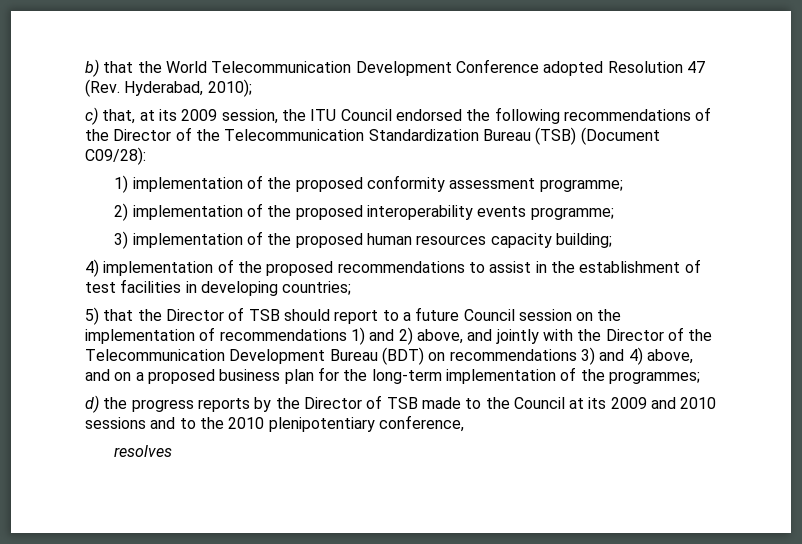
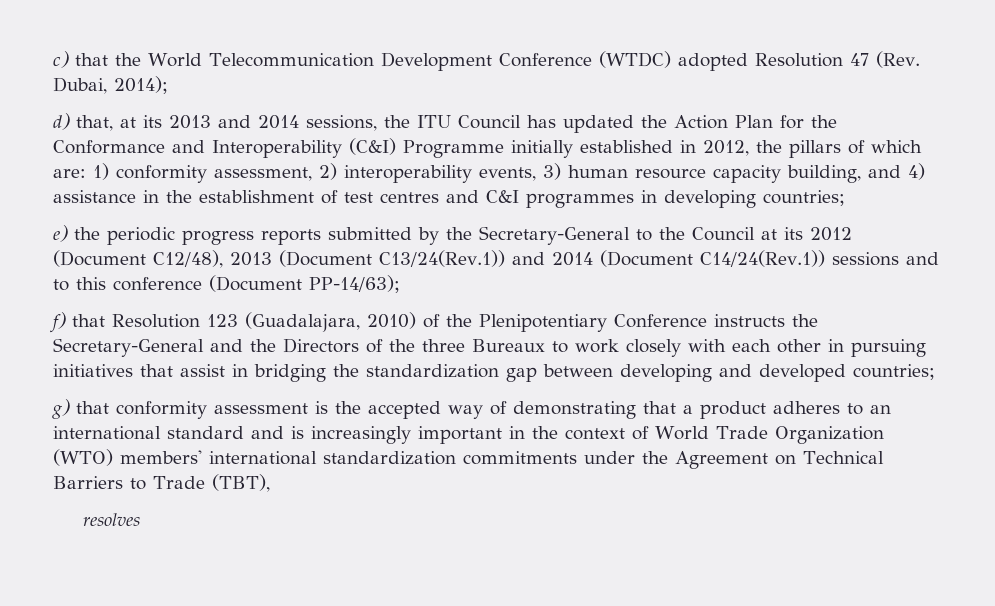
- b) that the World Telecommunication Development Conference adopted Resolution 47 (Rev. Hyderabad, 2010);
- c) that, at its 2009 session, the ITU Council endorsed the following recommendations of the Director of the Telecommunication Standardization Bureau (TSB) (Document C09/28):
- 1) implementation of the proposed conformity assessment programme;
- 2) implementation of the proposed interoperability events programme;
- 3) implementation of the proposed human resources capacity building;
- 4) implementation of the proposed recommendations to assist in the establishment of test facilities in developing countries;
+ c) that the World Telecommunication Development Conference (WTDC) adopted Resolution 47 (Rev. Dubai, 2014);
+ d) that, at its 2013 and 2014 sessions, the ITU Council has updated the Action Plan for the Conformance and Interoperability (C&I) Programme initially established in 2012, the pillars of which are: 1) conformity assessment, 2) interoperability events, 3) human resource capacity building, and 4) assistance in the establishment of test centres and C&I programmes in developing countries;
- 5) that the Director of TSB should report to a future Council session on the implementation of recommendations 1) and 2) above, and jointly with the Director of the Telecommunication Development Bureau (BDT) on recommendations 3) and 4) above, and on a proposed business plan for the long-term implementation of the programmes;
- d) the progress reports by the Director of TSB made to the Council at its 2009 and 2010 sessions and to the 2010 plenipotentiary conference,
+ e) the periodic progress reports submitted by the Secretary-General to the Council at its 2012 (Document C12/48), 2013 (Document C13/24(Rev.1)) and 2014 (Document C14/24(Rev.1)) sessions and to this conference (Document PP-14/63);
+ f) that Resolution 123 (Guadalajara, 2010) of the Plenipotentiary Conference instructs the Secretary-General and the Directors of the three Bureaux to work closely with each other in pursuing initiatives that assist in bridging the standardization gap between developing and developed countries;
+ g) that conformity assessment is the accepted way of demonstrating that a product adheres to an international standard and is increasingly important in the context of World Trade Organization (WTO) members' international standardization commitments under the Agreement on Technical Barriers to Trade (TBT),

